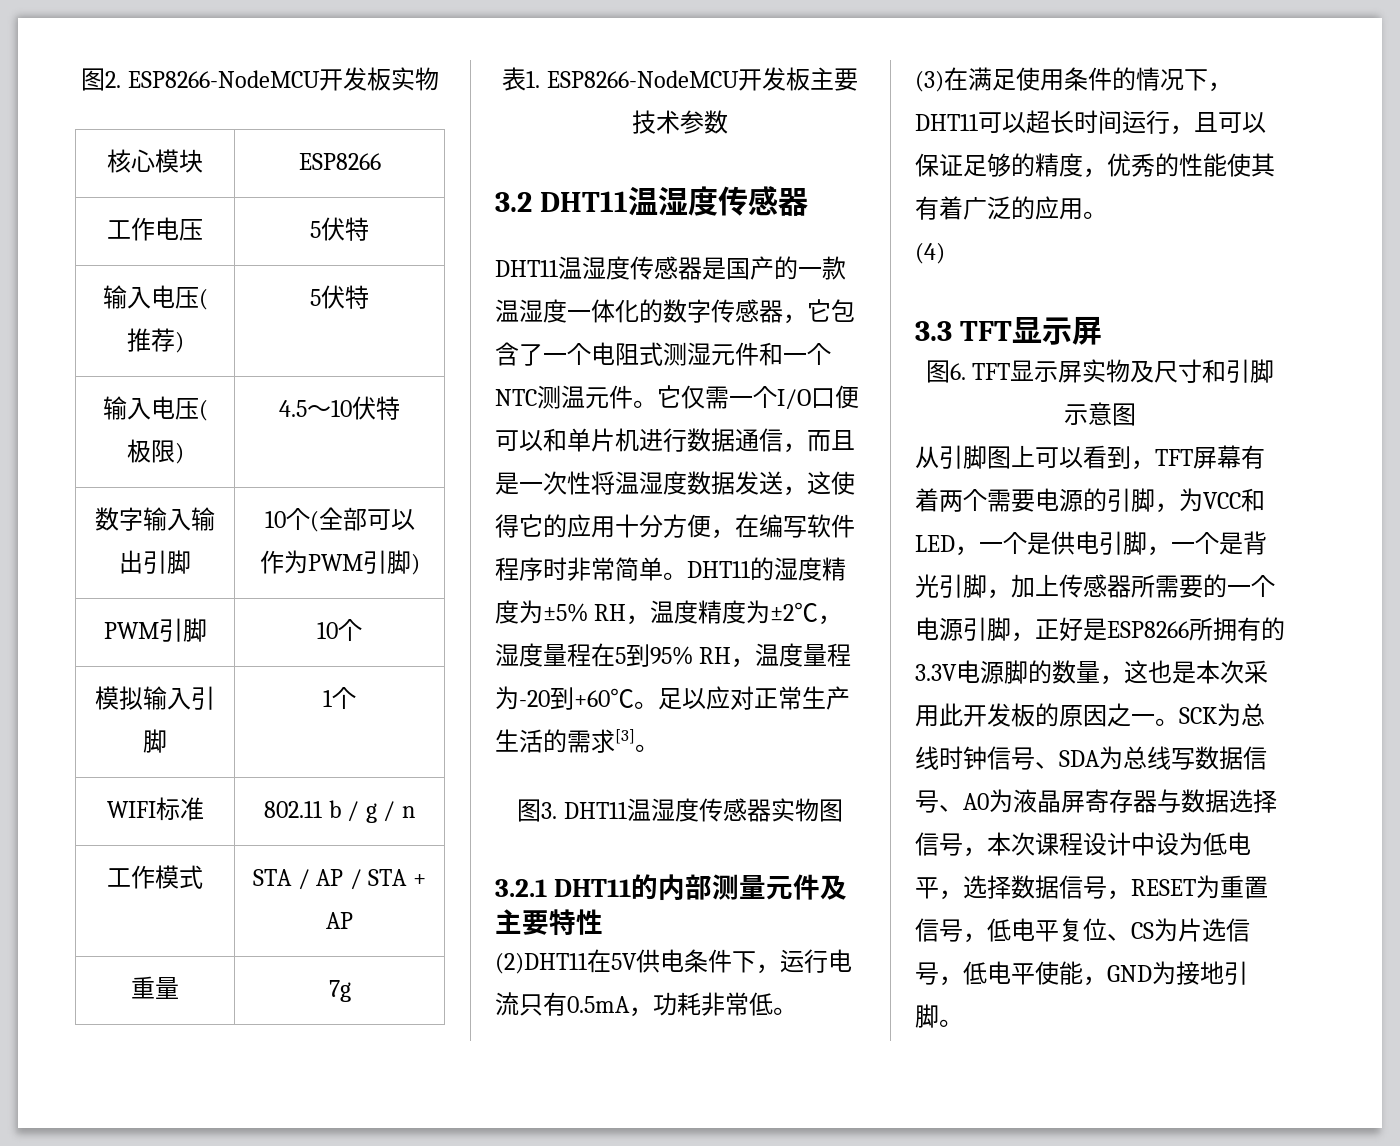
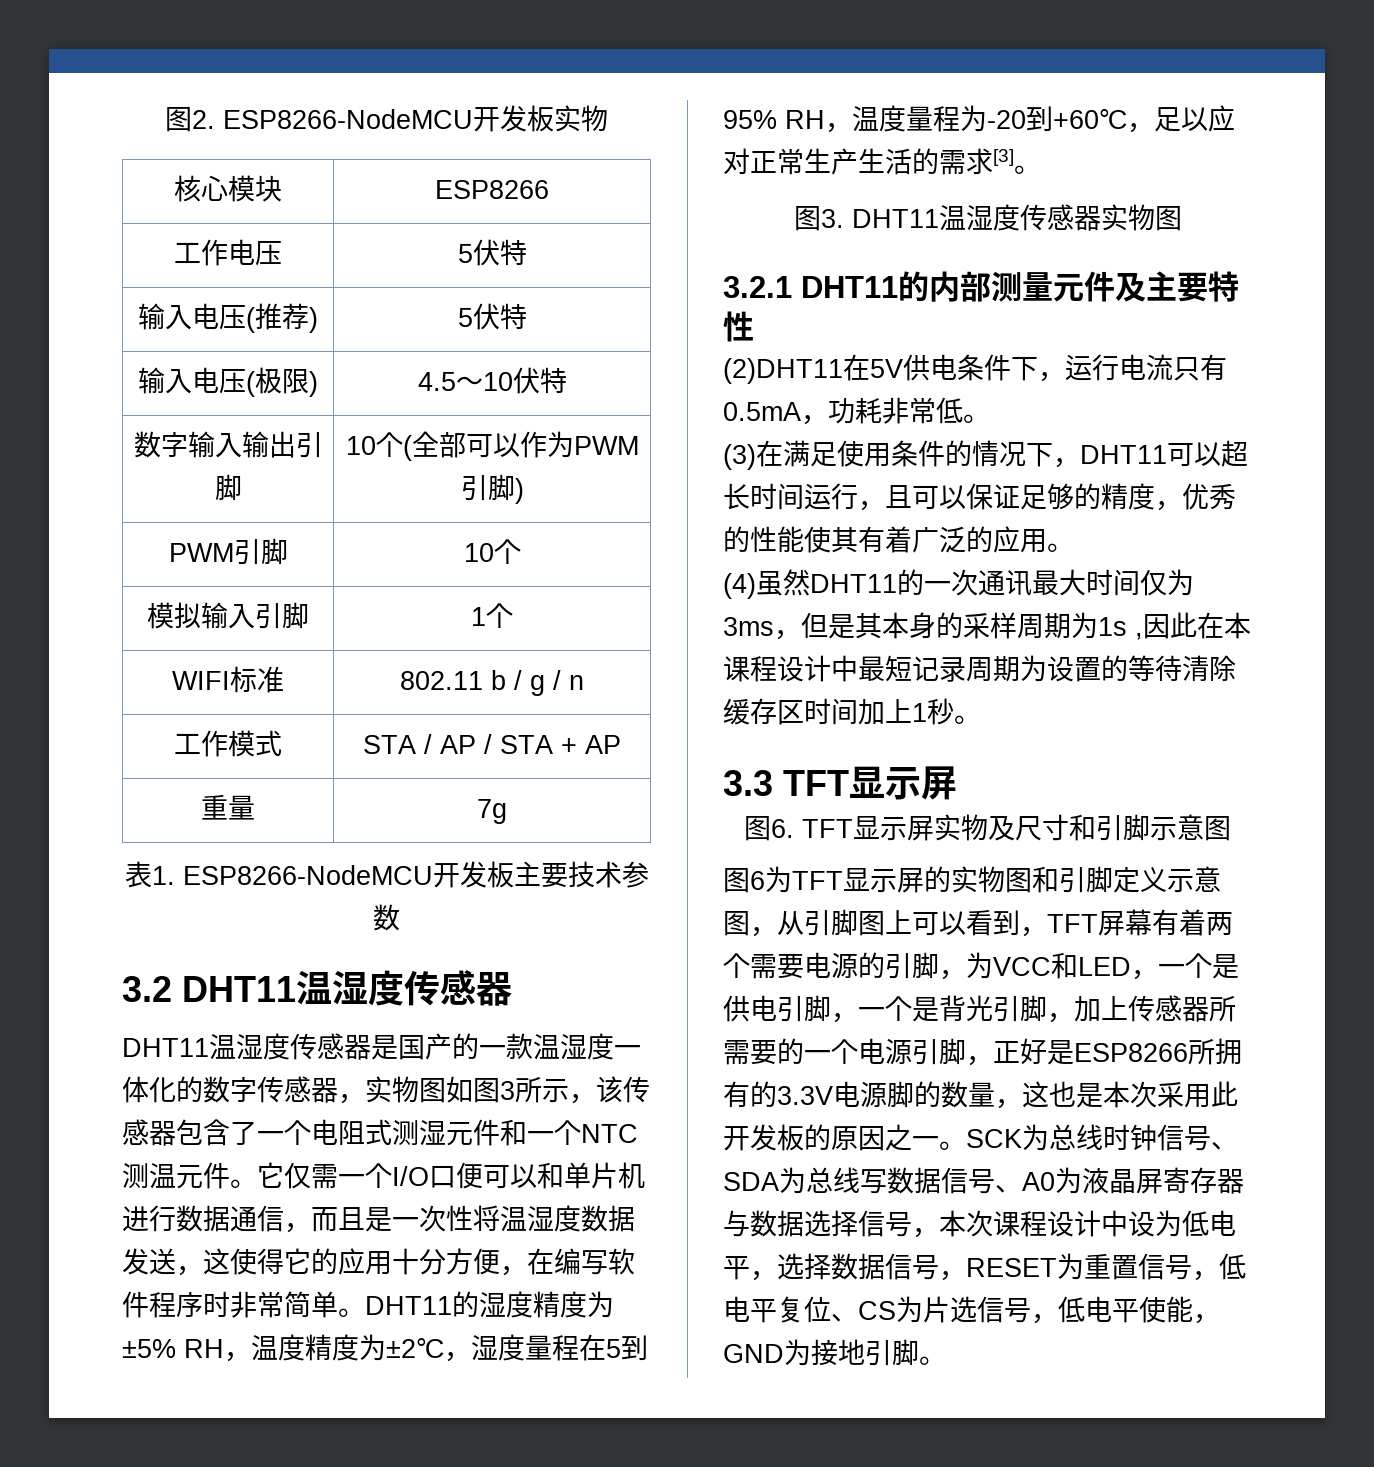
- DHT11温湿度传感器是国产的一款温湿度一体化的数字传感器，它包含了一个电阻式测湿元件和一个NTC测温元件。
+ DHT11温湿度传感器是国产的一款温湿度一体化的数字传感器，实物图如图3所示，该传感器包含了一个电阻式测湿元件和一个NTC测温元件。
- DHT11的湿度精度为±5% RH，温度精度为±2℃，湿度量程在5到95% RH，温度量程为-20到+60℃。足以应对正常生产生活的需求[3]。
+ DHT11的湿度精度为±5% RH，温度精度为±2℃，湿度量程在5到95% RH，温度量程为-20到+60℃，足以应对正常生产生活的需求[3]。
- (4)
+ (4)虽然DHT11的一次通讯最大时间仅为3ms，但是其本身的采样周期为1s ,因此在本课程设计中最短记录周期为设置的等待清除缓存区时间加上1秒。
- 从引脚图上可以看到，TFT屏幕有着两个需要电源的引脚，为VCC和LED，一个是供电引脚，一个是背光引脚，加上传感器所需要的一个电源引脚，正好是ESP8266所拥有的3.3V电源脚的数量，这也是本次采用此开发板的原因之一。
+ 图6为TFT显示屏的实物图和引脚定义示意图，从引脚图上可以看到，TFT屏幕有着两个需要电源的引脚，为VCC和LED，一个是供电引脚，一个是背光引脚，加上传感器所需要的一个电源引脚，正好是ESP8266所拥有的3.3V电源脚的数量，这也是本次采用此开发板的原因之一。

